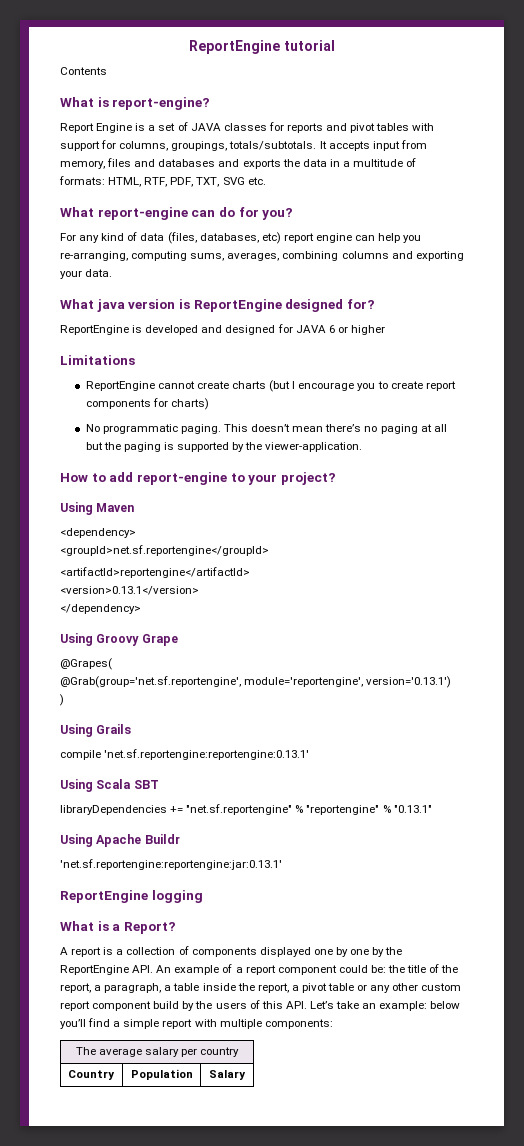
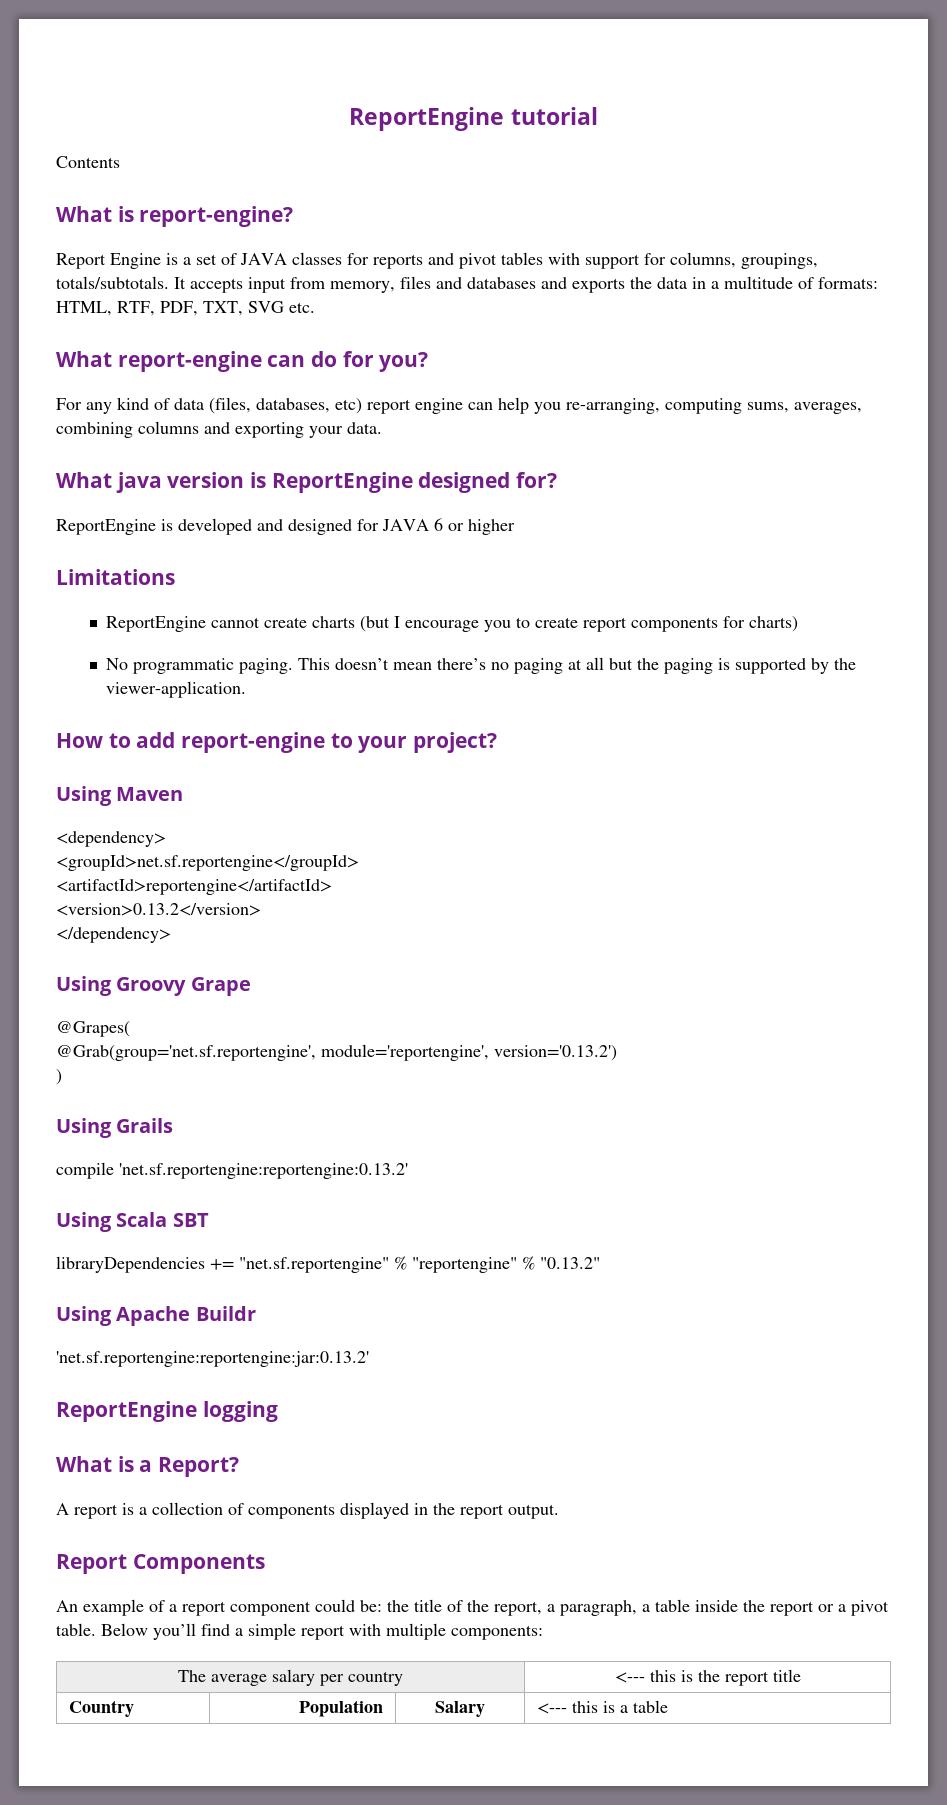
- <version>0.13.1</version>
+ <version>0.13.2</version>
- @Grab(group='net.sf.reportengine', module='reportengine', version='0.13.1')
+ @Grab(group='net.sf.reportengine', module='reportengine', version='0.13.2')
- compile 'net.sf.reportengine:reportengine:0.13.1'
+ compile 'net.sf.reportengine:reportengine:0.13.2'
- libraryDependencies += "net.sf.reportengine" % "reportengine" % "0.13.1"
+ libraryDependencies += "net.sf.reportengine" % "reportengine" % "0.13.2"
- 'net.sf.reportengine:reportengine:jar:0.13.1'
+ 'net.sf.reportengine:reportengine:jar:0.13.2'
- A report is a collection of components displayed one by one by the ReportEngine API. An example of a report component could be: the title of the report, a paragraph, a table inside the report, a pivot table or any other custom report component build by the users of this API. Let’s take an example: below you’ll find a simple report with multiple components:
+ A report is a collection of components displayed in the report output.
+ Report Components
+ An example of a report component could be: the title of the report, a paragraph, a table inside the report or a pivot table. Below you’ll find a simple report with multiple components:
- The average salary per country
- Country | Population | Salary
+ The average salary per country | <--- this is the report title
+ Country | Population | Salary | <--- this is a table

